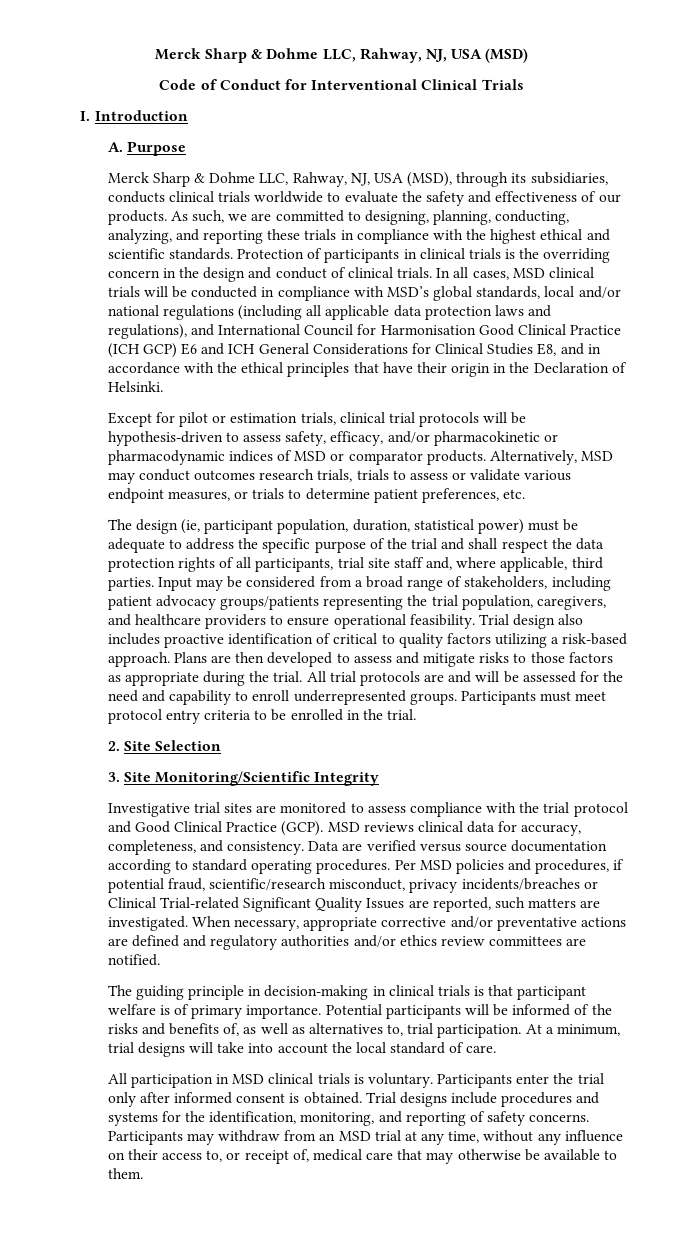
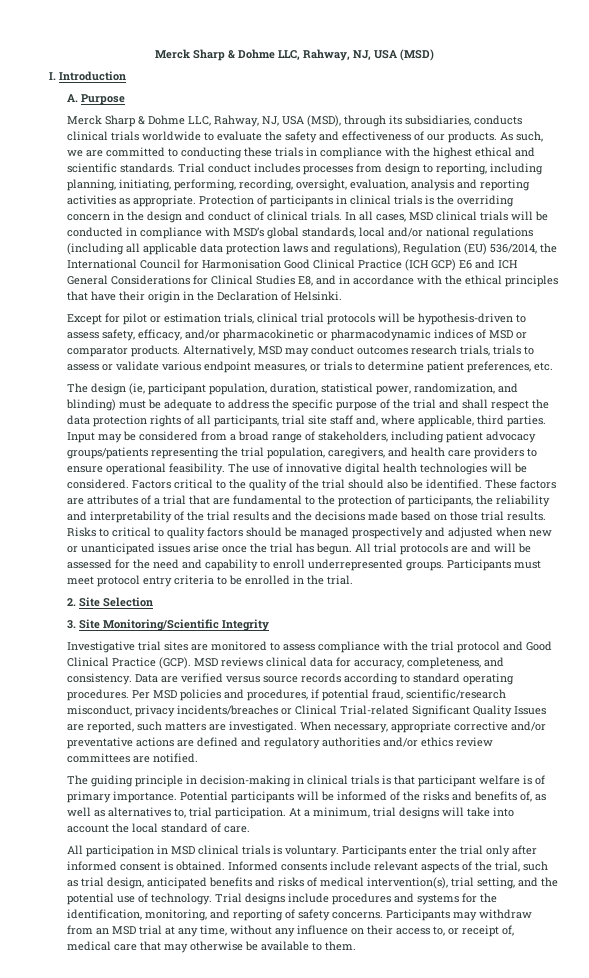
- Code of Conduct for Interventional Clinical Trials
- As such, we are committed to designing, planning, conducting, analyzing, and reporting these trials in compliance with the highest ethical and scientific standards.
+ As such, we are committed to conducting these trials in compliance with the highest ethical and scientific standards.
+ Trial conduct includes processes from design to reporting, including planning, initiating, performing, recording, oversight, evaluation, analysis and reporting activities as appropriate.
- In all cases, MSD clinical trials will be conducted in compliance with MSD’s global standards, local and/or national regulations (including all applicable data protection laws and regulations), and International Council for Harmonisation Good Clinical Practice (ICH GCP) E6 and ICH General Considerations for Clinical Studies E8, and in accordance with the ethical principles that have their origin in the Declaration of Helsinki.
+ In all cases, MSD clinical trials will be conducted in compliance with MSD’s global standards, local and/or national regulations (including all applicable data protection laws and regulations), Regulation (EU) 536/2014, the International Council for Harmonisation Good Clinical Practice (ICH GCP) E6 and ICH General Considerations for Clinical Studies E8, and in accordance with the ethical principles that have their origin in the Declaration of Helsinki.
- The design (ie, participant population, duration, statistical power) must be adequate to address the specific purpose of the trial and shall respect the data protection rights of all participants, trial site staff and, where applicable, third parties.
+ The design (ie, participant population, duration, statistical power, randomization, and blinding) must be adequate to address the specific purpose of the trial and shall respect the data protection rights of all participants, trial site staff and, where applicable, third parties.
- Input may be considered from a broad range of stakeholders, including patient advocacy groups/patients representing the trial population, caregivers, and healthcare providers to ensure operational feasibility.
+ Input may be considered from a broad range of stakeholders, including patient advocacy groups/patients representing the trial population, caregivers, and health care providers to ensure operational feasibility.
- Trial design also includes proactive identification of critical to quality factors utilizing a risk-based approach. Plans are then developed to assess and mitigate risks to those factors as appropriate during the trial.
+ The use of innovative digital health technologies will be considered. Factors critical to the quality of the trial should also be identified. These factors are attributes of a trial that are fundamental to the protection of participants, the reliability and interpretability of the trial results and the decisions made based on those trial results. Risks to critical to quality factors should be managed prospectively and adjusted when new or unanticipated issues arise once the trial has begun.
- Data are verified versus source documentation according to standard operating procedures.
+ Data are verified versus source records according to standard operating procedures.
+ Informed consents include relevant aspects of the trial, such as trial design, anticipated benefits and risks of medical intervention(s), trial setting, and the potential use of technology.

